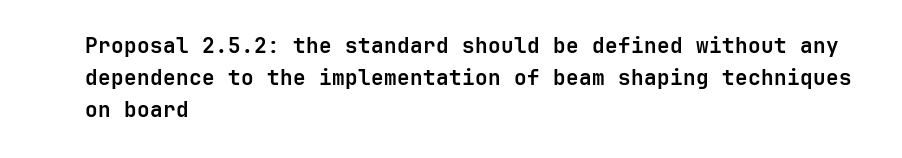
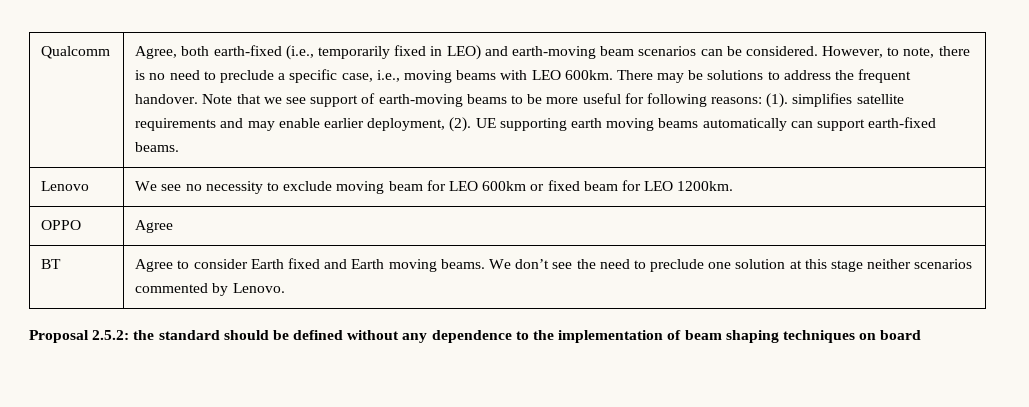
+ Qualcomm | Agree, both earth-fixed (i.e., temporarily fixed in LEO) and earth-moving beam scenarios can be considered. However, to note, there is no need to preclude a specific case, i.e., moving beams with LEO 600km. There may be solutions to address the frequent handover. Note that we see support of earth-moving beams to be more useful for following reasons: (1). simplifies satellite requirements and may enable earlier deployment, (2). UE supporting earth moving beams automatically can support earth-fixed beams.
+ Lenovo | We see no necessity to exclude moving beam for LEO 600km or fixed beam for LEO 1200km.
+ OPPO | Agree
+ BT | Agree to consider Earth fixed and Earth moving beams. We don’t see the need to preclude one solution at this stage neither scenarios commented by Lenovo.

